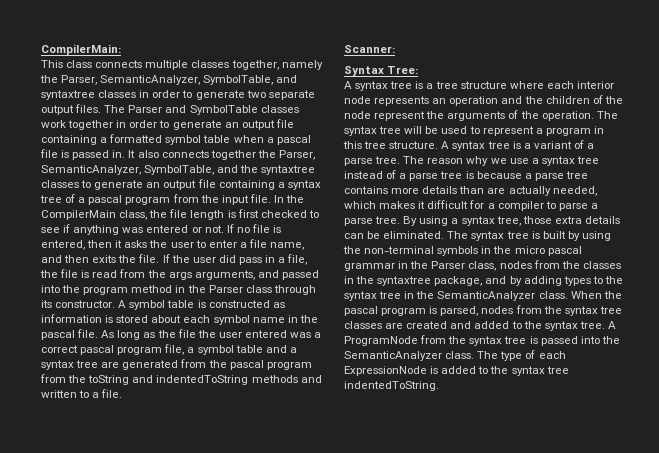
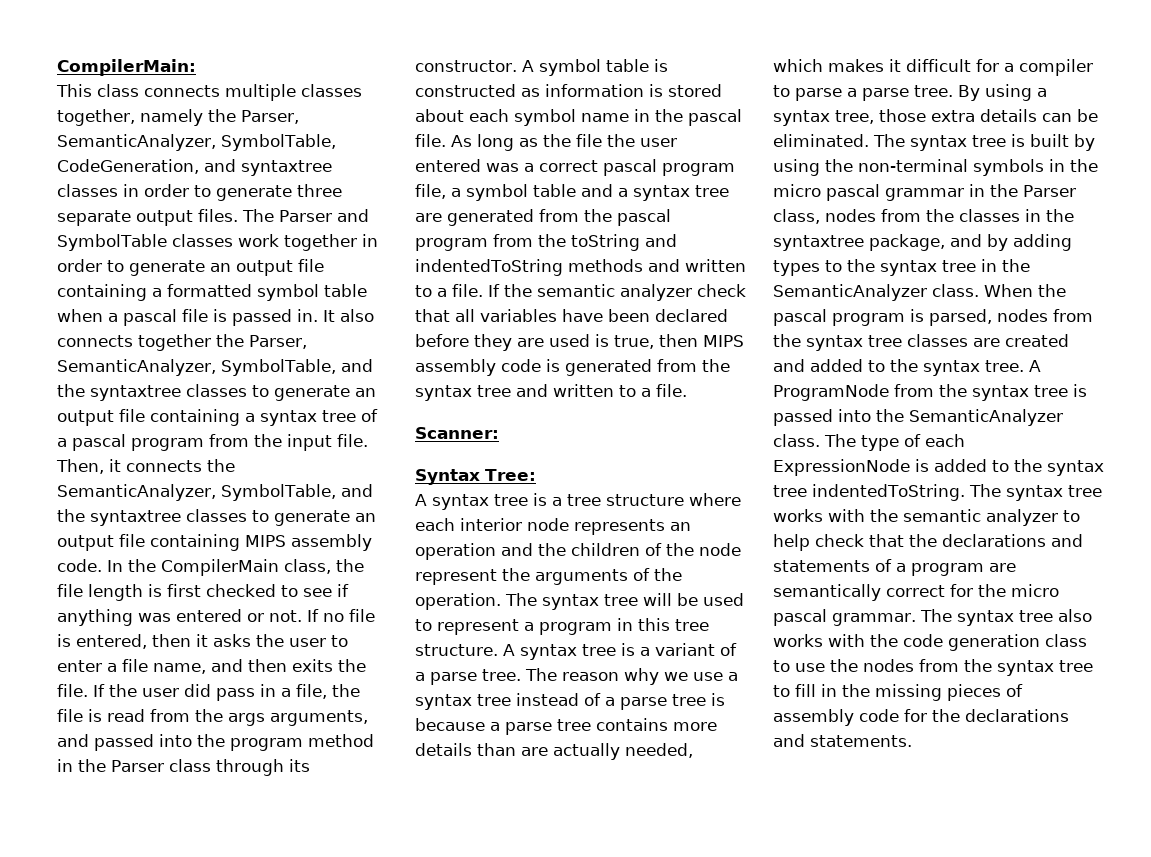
- This class connects multiple classes together, namely the Parser, SemanticAnalyzer, SymbolTable, and syntaxtree classes in order to generate two separate output files.
+ This class connects multiple classes together, namely the Parser, SemanticAnalyzer, SymbolTable, CodeGeneration, and syntaxtree classes in order to generate three separate output files.
+ Then, it connects the SemanticAnalyzer, SymbolTable, and the syntaxtree classes to generate an output file containing MIPS assembly code.
+ If the semantic analyzer check that all variables have been declared before they are used is true, then MIPS assembly code is generated from the syntax tree and written to a file.
+ The syntax tree works with the semantic analyzer to help check that the declarations and statements of a program are semantically correct for the micro pascal grammar. The syntax tree also works with the code generation class to use the nodes from the syntax tree to fill in the missing pieces of assembly code for the declarations and statements.

